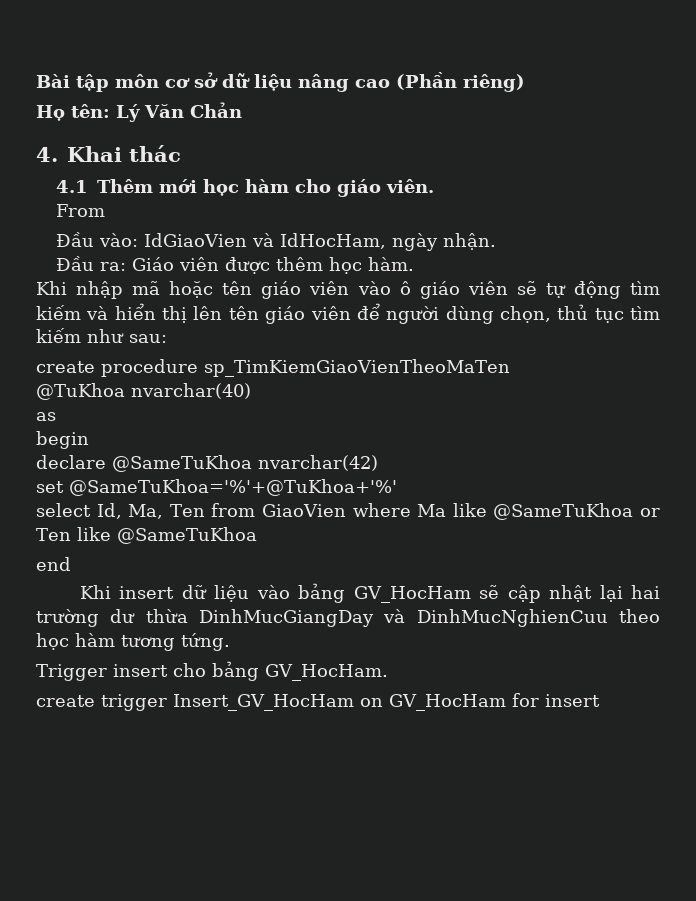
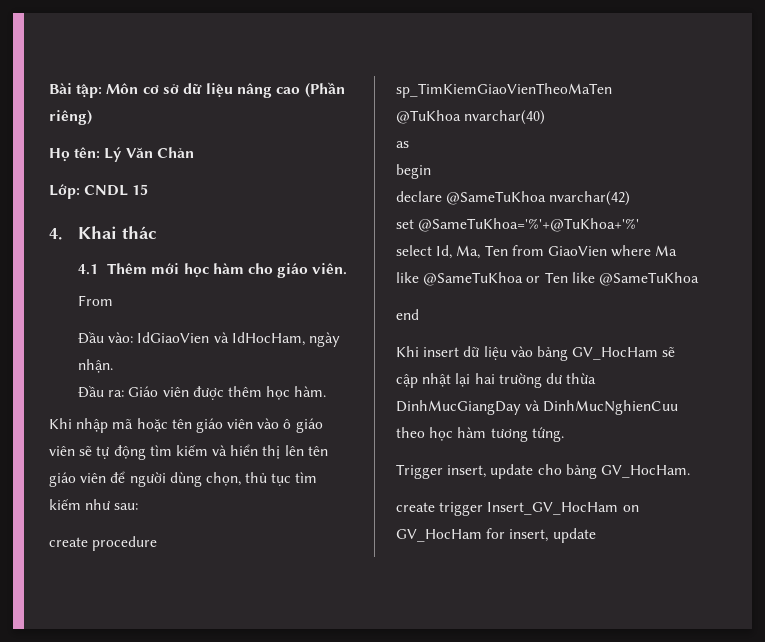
- Bài tập môn cơ sở dữ liệu nâng cao (Phần riêng)
+ Bài tập: Môn cơ sở dữ liệu nâng cao (Phần riêng)
+ Lớp: CNDL 15
- Trigger insert cho bảng GV_HocHam.
+ Trigger insert, update cho bảng GV_HocHam.
- create trigger Insert_GV_HocHam on GV_HocHam for insert
+ create trigger Insert_GV_HocHam on GV_HocHam for insert, update

